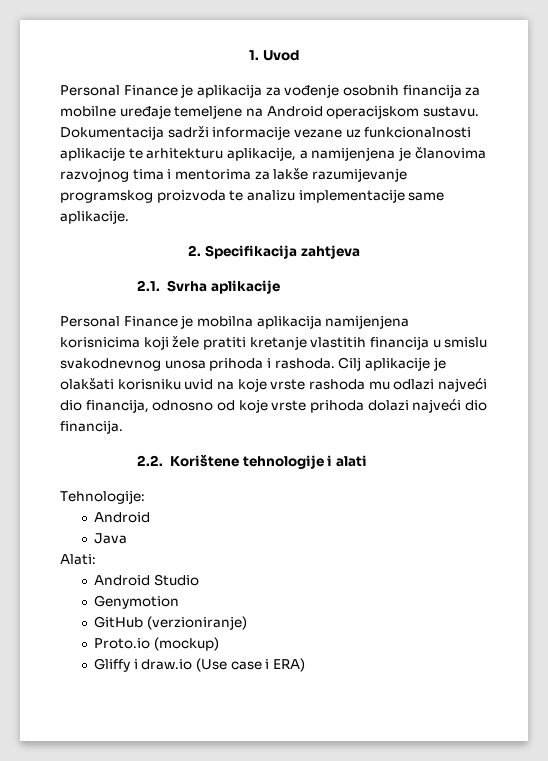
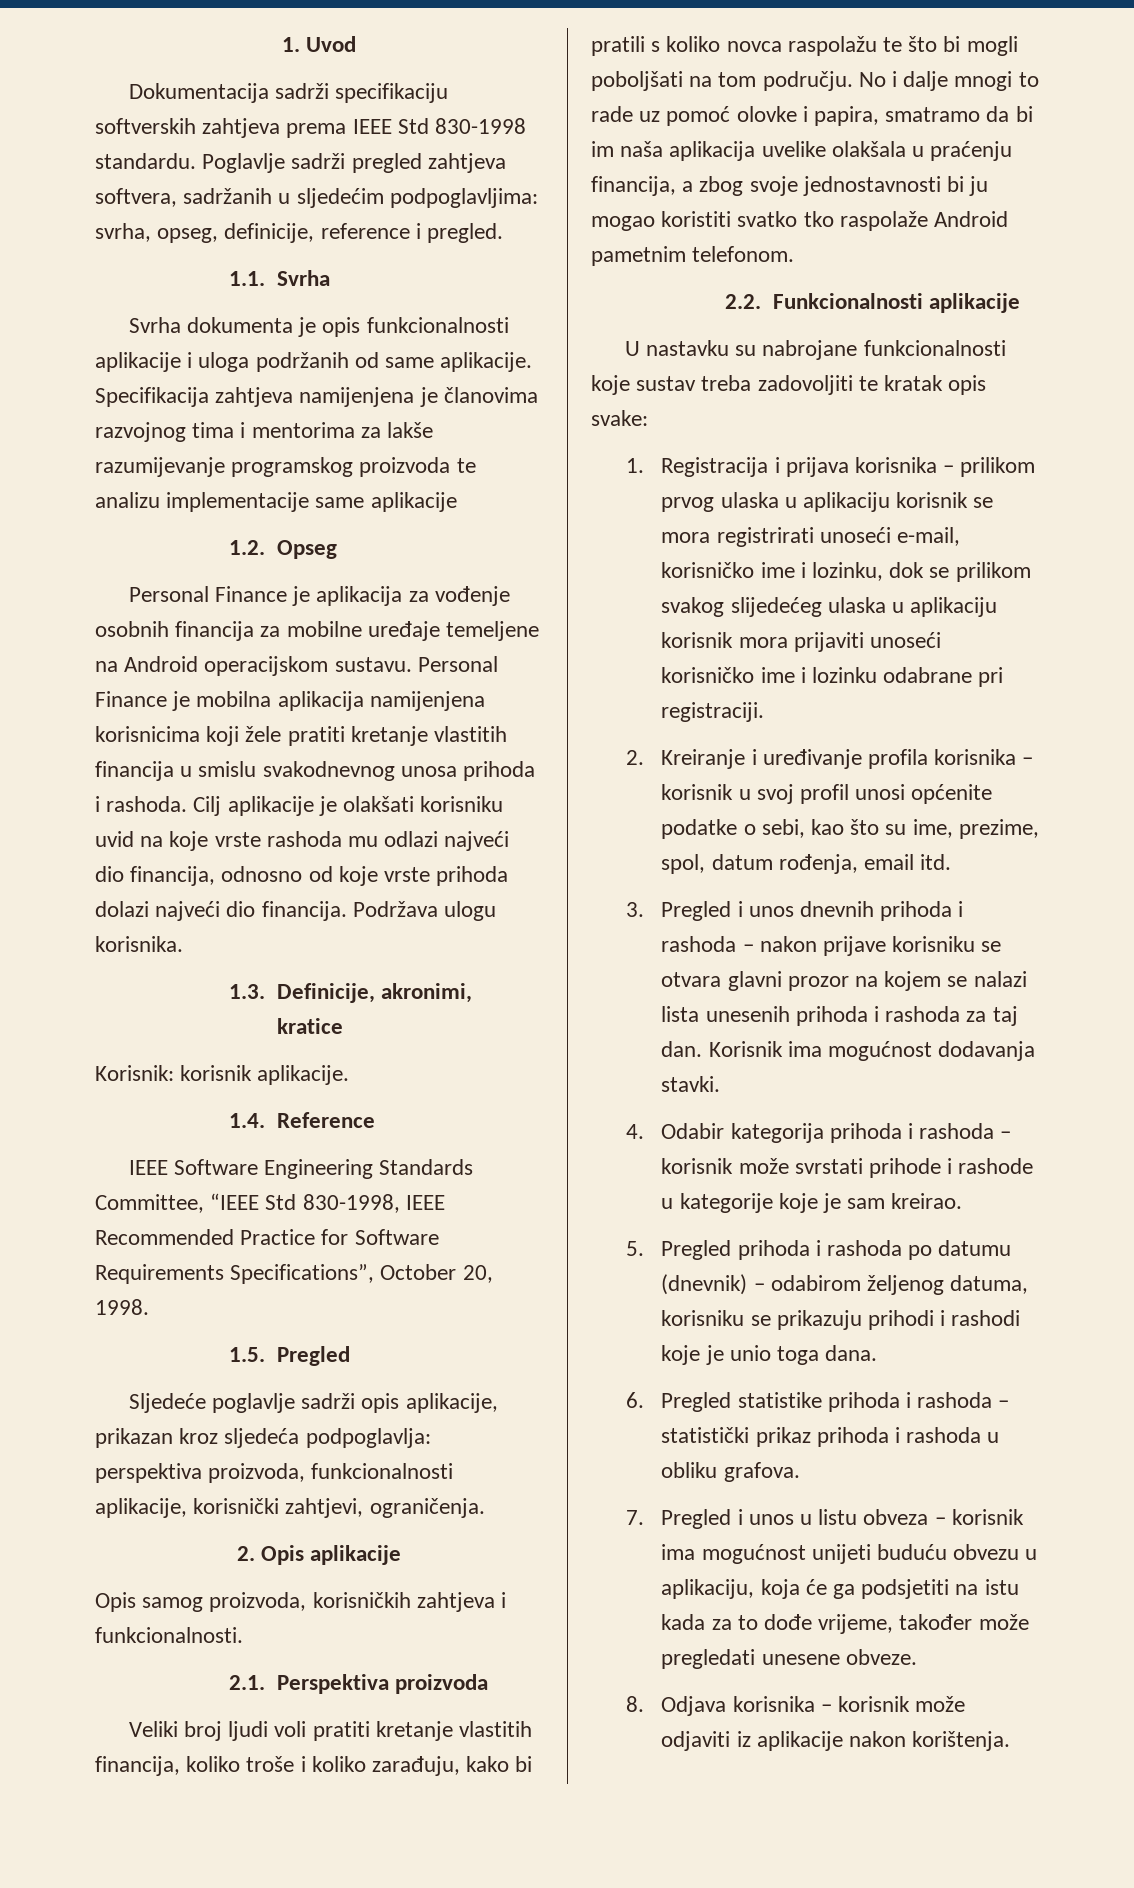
+ Dokumentacija sadrži specifikaciju softverskih zahtjeva prema IEEE Std 830-1998 standardu. Poglavlje sadrži pregled zahtjeva softvera, sadržanih u sljedećim podpoglavljima: svrha, opseg, definicije, reference i pregled.
+ 1.1. Svrha
+ Svrha dokumenta je opis funkcionalnosti aplikacije i uloga podržanih od same aplikacije. Specifikacija zahtjeva namijenjena je članovima razvojnog tima i mentorima za lakše razumijevanje programskog proizvoda te analizu implementacije same aplikacije
+ 1.2. Opseg
- Personal Finance je aplikacija za vođenje osobnih financija za mobilne uređaje temeljene na Android operacijskom sustavu. Dokumentacija sadrži informacije vezane uz funkcionalnosti aplikacije te arhitekturu aplikacije, a namijenjena je članovima razvojnog tima i mentorima za lakše razumijevanje programskog proizvoda te analizu implementacije same aplikacije.
- 2. Specifikacija zahtjeva
- 2.1. Svrha aplikacije
- Personal Finance je mobilna aplikacija namijenjena korisnicima koji žele pratiti kretanje vlastitih financija u smislu svakodnevnog unosa prihoda i rashoda.
+ Personal Finance je aplikacija za vođenje osobnih financija za mobilne uređaje temeljene na Android operacijskom sustavu. Personal Finance je mobilna aplikacija namijenjena korisnicima koji žele pratiti kretanje vlastitih financija u smislu svakodnevnog unosa prihoda i rashoda.
- Cilj aplikacije je olakšati korisniku uvid na koje vrste rashoda mu odlazi najveći dio financija, odnosno od koje vrste prihoda dolazi najveći dio financija.
- 2.2. Korištene tehnologije i alati
- Tehnologije:
- Android
- Java
- Alati:
- Android Studio
- Genymotion
- GitHub (verzioniranje)
- Proto.io (mockup)
- Gliffy i draw.io (Use case i ERA)
+ Cilj aplikacije je olakšati korisniku uvid na koje vrste rashoda mu odlazi najveći dio financija, odnosno od koje vrste prihoda dolazi najveći dio financija. Podržava ulogu korisnika.
+ 1.3. Definicije, akronimi, kratice
+ Korisnik: korisnik aplikacije.
+ 1.4. Reference
+ IEEE Software Engineering Standards Committee, “IEEE Std 830-1998, IEEE Recommended Practice for Software Requirements Specifications”, October 20, 1998.
+ 1.5. Pregled
+ Sljedeće poglavlje sadrži opis aplikacije, prikazan kroz sljedeća podpoglavlja: perspektiva proizvoda, funkcionalnosti aplikacije, korisnički zahtjevi, ograničenja.
+ 2. Opis aplikacije
+ Opis samog proizvoda, korisničkih zahtjeva i funkcionalnosti.
+ 2.1. Perspektiva proizvoda
+ Veliki broj ljudi voli pratiti kretanje vlastitih financija, koliko troše i koliko zarađuju, kako bi pratili s koliko novca raspolažu te što bi mogli poboljšati na tom području. No i dalje mnogi to rade uz pomoć olovke i papira, smatramo da bi im naša aplikacija uvelike olakšala u praćenju financija, a zbog svoje jednostavnosti bi ju mogao koristiti svatko tko raspolaže Android pametnim telefonom.
+ 2.2. Funkcionalnosti aplikacije
+ U nastavku su nabrojane funkcionalnosti koje sustav treba zadovoljiti te kratak opis svake:
+ 1. Registracija i prijava korisnika – prilikom prvog ulaska u aplikaciju korisnik se mora registrirati unoseći e-mail, korisničko ime i lozinku, dok se prilikom svakog slijedećeg ulaska u aplikaciju korisnik mora prijaviti unoseći korisničko ime i lozinku odabrane pri registraciji.
+ 2. Kreiranje i uređivanje profila korisnika – korisnik u svoj profil unosi općenite podatke o sebi, kao što su ime, prezime, spol, datum rođenja, email itd.
+ 3. Pregled i unos dnevnih prihoda i rashoda – nakon prijave korisniku se otvara glavni prozor na kojem se nalazi lista unesenih prihoda i rashoda za taj dan. Korisnik ima mogućnost dodavanja stavki.
+ 4. Odabir kategorija prihoda i rashoda – korisnik može svrstati prihode i rashode u kategorije koje je sam kreirao.
+ 5. Pregled prihoda i rashoda po datumu (dnevnik) – odabirom željenog datuma, korisniku se prikazuju prihodi i rashodi koje je unio toga dana.
+ 6. Pregled statistike prihoda i rashoda – statistički prikaz prihoda i rashoda u obliku grafova.
+ 7. Pregled i unos u listu obveza – korisnik ima mogućnost unijeti buduću obvezu u aplikaciju, koja će ga podsjetiti na istu kada za to dođe vrijeme, također može pregledati unesene obveze.
+ 8. Odjava korisnika – korisnik može odjaviti iz aplikacije nakon korištenja.

